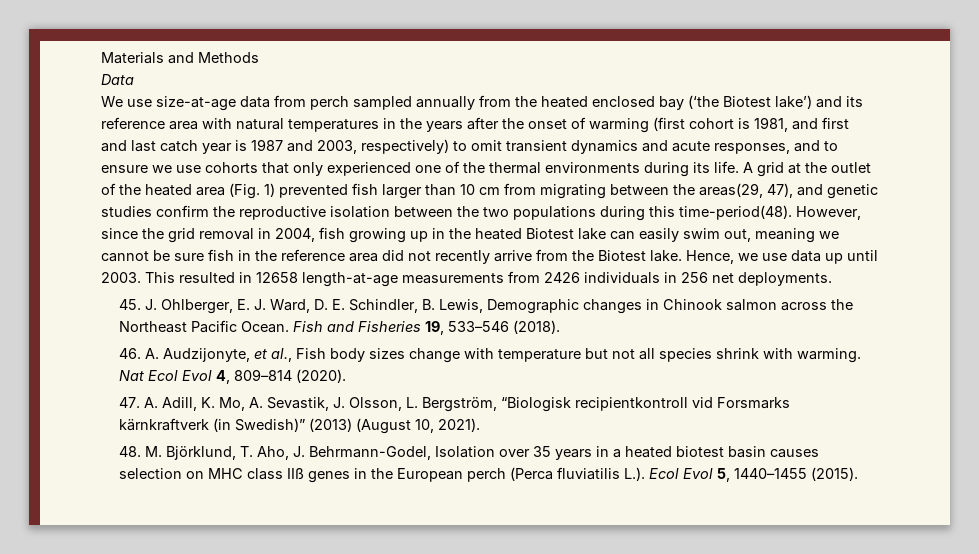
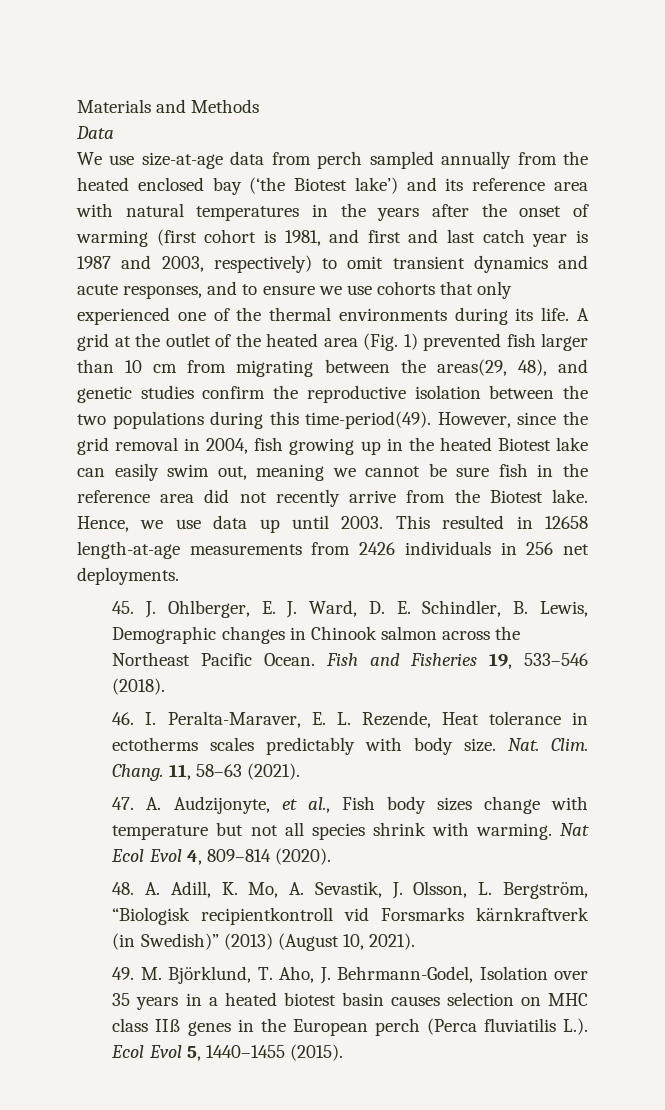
- A grid at the outlet of the heated area (Fig. 1) prevented fish larger than 10 cm from migrating between the areas(29, 47), and genetic studies confirm the reproductive isolation between the two populations during this time-period(48).
+ A grid at the outlet of the heated area (Fig. 1) prevented fish larger than 10 cm from migrating between the areas(29, 48), and genetic studies confirm the reproductive isolation between the two populations during this time-period(49).
- 46. A. Audzijonyte, et al., Fish body sizes change with temperature but not all species shrink with warming.
+ 46. I. Peralta-Maraver, E. L. Rezende, Heat tolerance in ectotherms scales predictably with body size. Nat. Clim. Chang. 11, 58–63 (2021).
+ 47. A. Audzijonyte, et al., Fish body sizes change with temperature but not all species shrink with warming.
- 47. A. Adill, K. Mo, A. Sevastik, J. Olsson, L. Bergström, “Biologisk recipientkontroll vid Forsmarks kärnkraftverk (in Swedish)” (2013) (August 10, 2021).
+ 48. A. Adill, K. Mo, A. Sevastik, J. Olsson, L. Bergström, “Biologisk recipientkontroll vid Forsmarks kärnkraftverk (in Swedish)” (2013) (August 10, 2021).
- 48. M. Björklund, T. Aho, J. Behrmann-Godel, Isolation over 35 years in a heated biotest basin causes selection on MHC class IIß genes in the European perch (Perca fluviatilis L.). Ecol Evol 5, 1440–1455 (2015).
+ 49. M. Björklund, T. Aho, J. Behrmann-Godel, Isolation over 35 years in a heated biotest basin causes selection on MHC class IIß genes in the European perch (Perca fluviatilis L.). Ecol Evol 5, 1440–1455 (2015).

